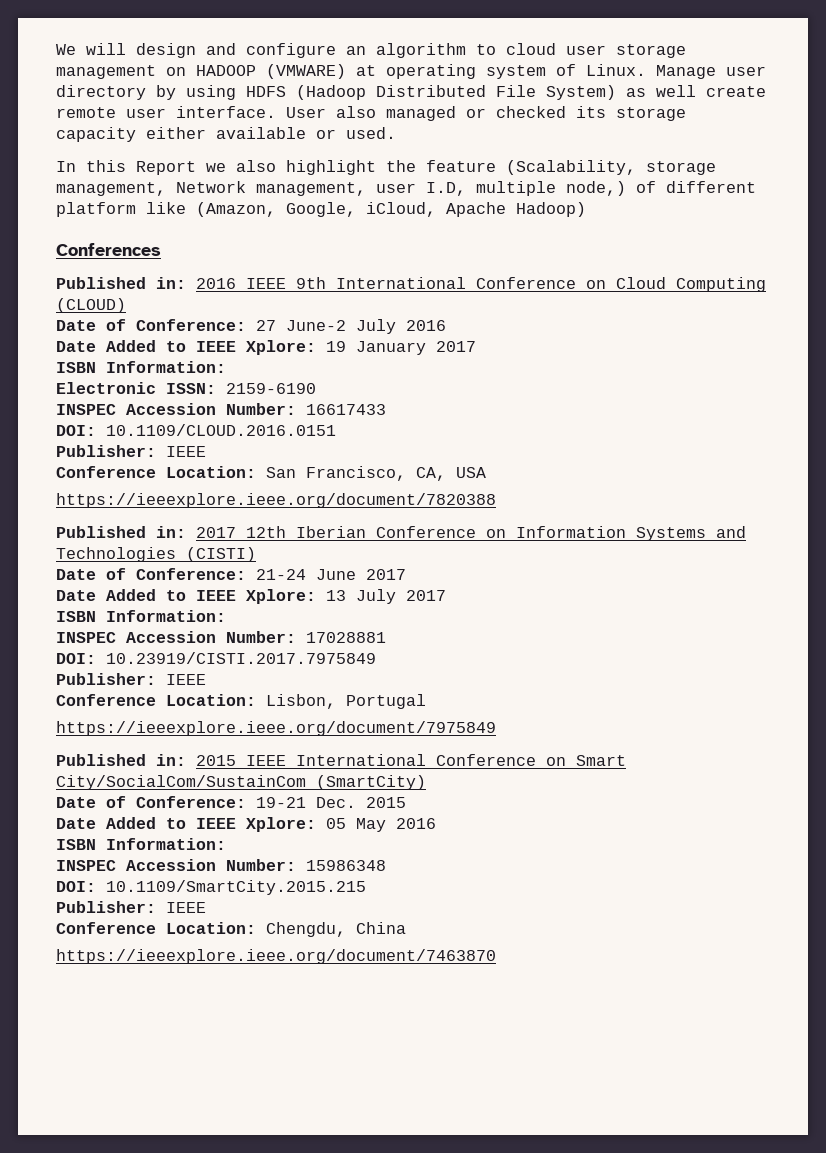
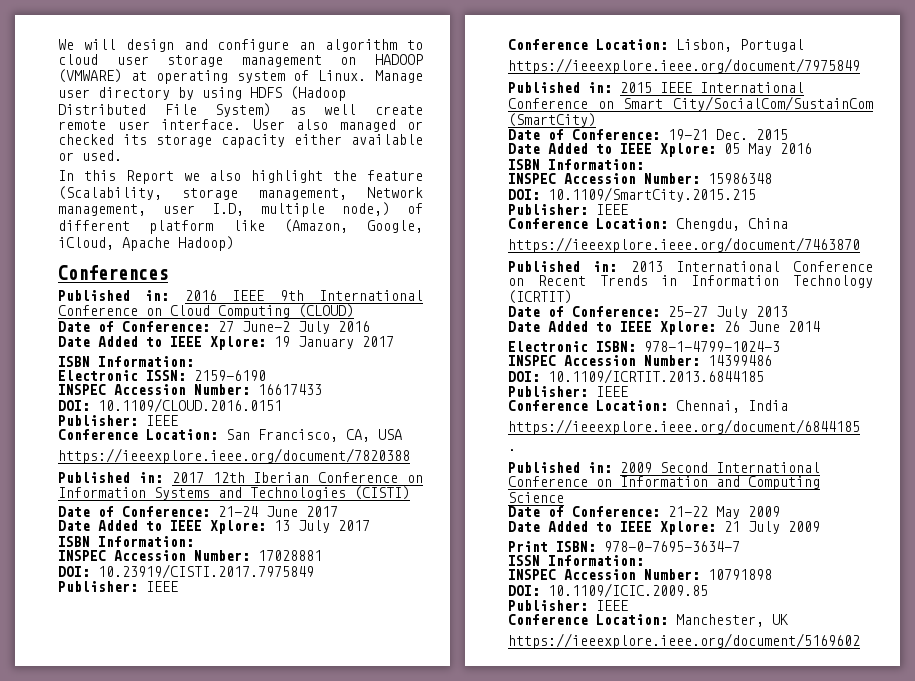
+ Published in: 2013 International Conference on Recent Trends in Information Technology (ICRTIT)
+ Date of Conference: 25-27 July 2013
+ Date Added to IEEE Xplore: 26 June 2014
+ Electronic ISBN: 978-1-4799-1024-3
+ INSPEC Accession Number: 14399486
+ DOI: 10.1109/ICRTIT.2013.6844185
+ Publisher: IEEE
+ Conference Location: Chennai, India
+ https://ieeexplore.ieee.org/document/6844185
+ .
+ Published in: 2009 Second International Conference on Information and Computing Science
+ Date of Conference: 21-22 May 2009
+ Date Added to IEEE Xplore: 21 July 2009
+ Print ISBN: 978-0-7695-3634-7
+ ISSN Information:
+ INSPEC Accession Number: 10791898
+ DOI: 10.1109/ICIC.2009.85
+ Publisher: IEEE
+ Conference Location: Manchester, UK
+ https://ieeexplore.ieee.org/document/5169602

